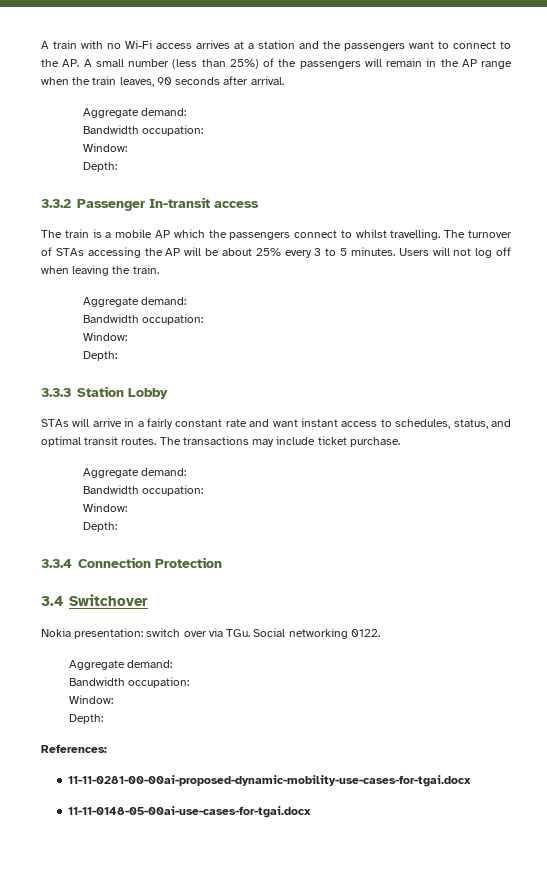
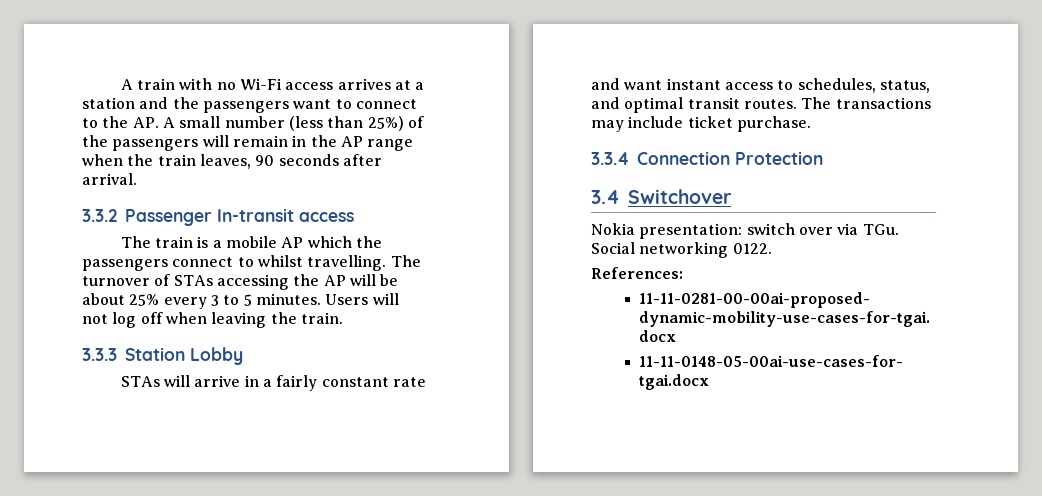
  A train with no Wi-Fi access arrives at a station and the passengers want to connect to the AP. A small number (less than 25%) of the passengers will remain in the AP range when the train leaves, 90 seconds after arrival.
- Aggregate demand:
- Bandwidth occupation:
- Window:
- Depth:
  Users will not log off when leaving the train.
- Aggregate demand:
- Bandwidth occupation:
- Window:
- Depth:
  The transactions may include ticket purchase.
- Aggregate demand:
- Bandwidth occupation:
- Window:
- Depth:
  Nokia presentation: switch over via TGu. Social networking 0122.
- Aggregate demand:
- Bandwidth occupation:
- Window:
- Depth:

